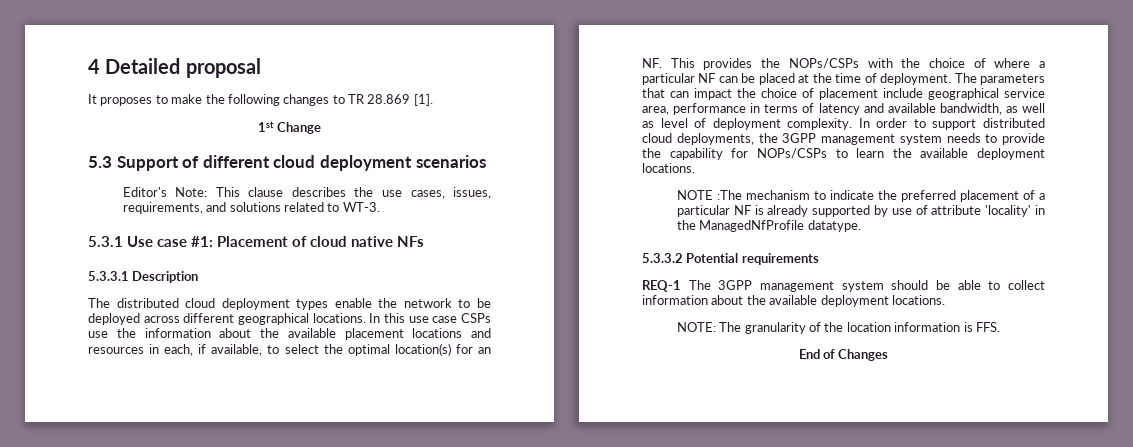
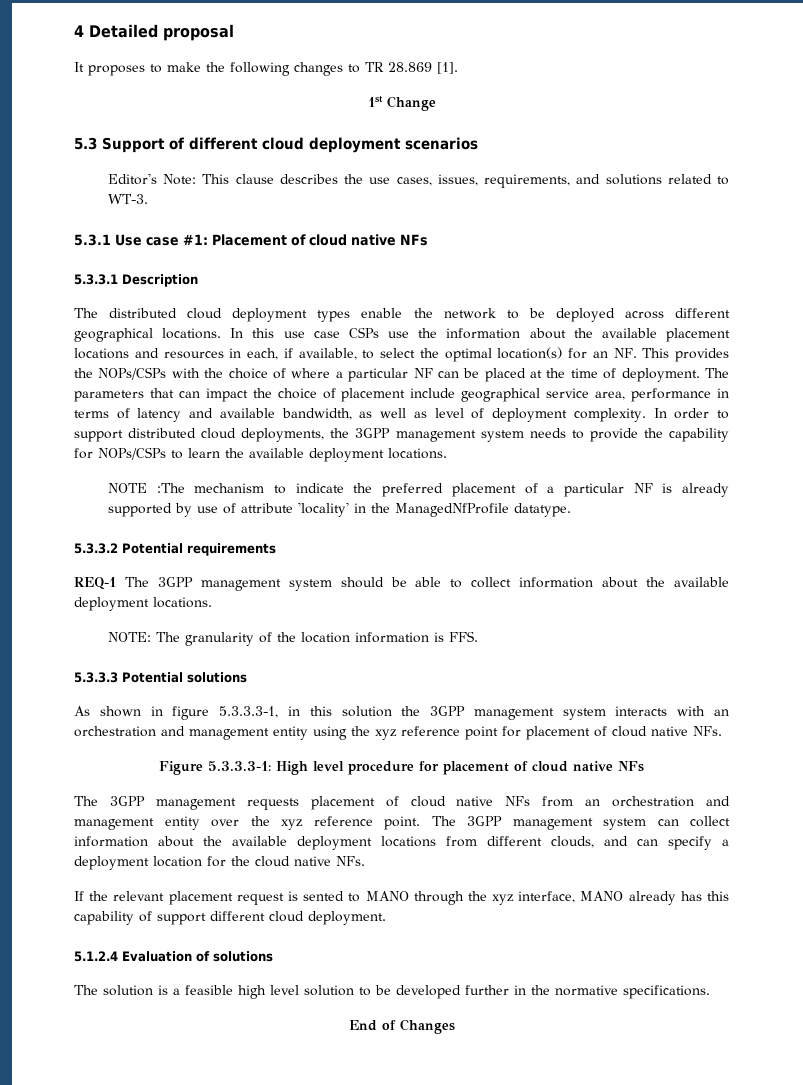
+ 5.3.3.3 Potential solutions
+ As shown in figure 5.3.3.3-1, in this solution the 3GPP management system interacts with an orchestration and management entity using the xyz reference point for placement of cloud native NFs.
+ Figure 5.3.3.3-1: High level procedure for placement of cloud native NFs
+ The 3GPP management requests placement of cloud native NFs from an orchestration and management entity over the xyz reference point. The 3GPP management system can collect information about the available deployment locations from different clouds, and can specify a deployment location for the cloud native NFs.
+ If the relevant placement request is sented to MANO through the xyz interface, MANO already has this capability of support different cloud deployment.
+ 5.1.2.4 Evaluation of solutions
+ The solution is a feasible high level solution to be developed further in the normative specifications.

